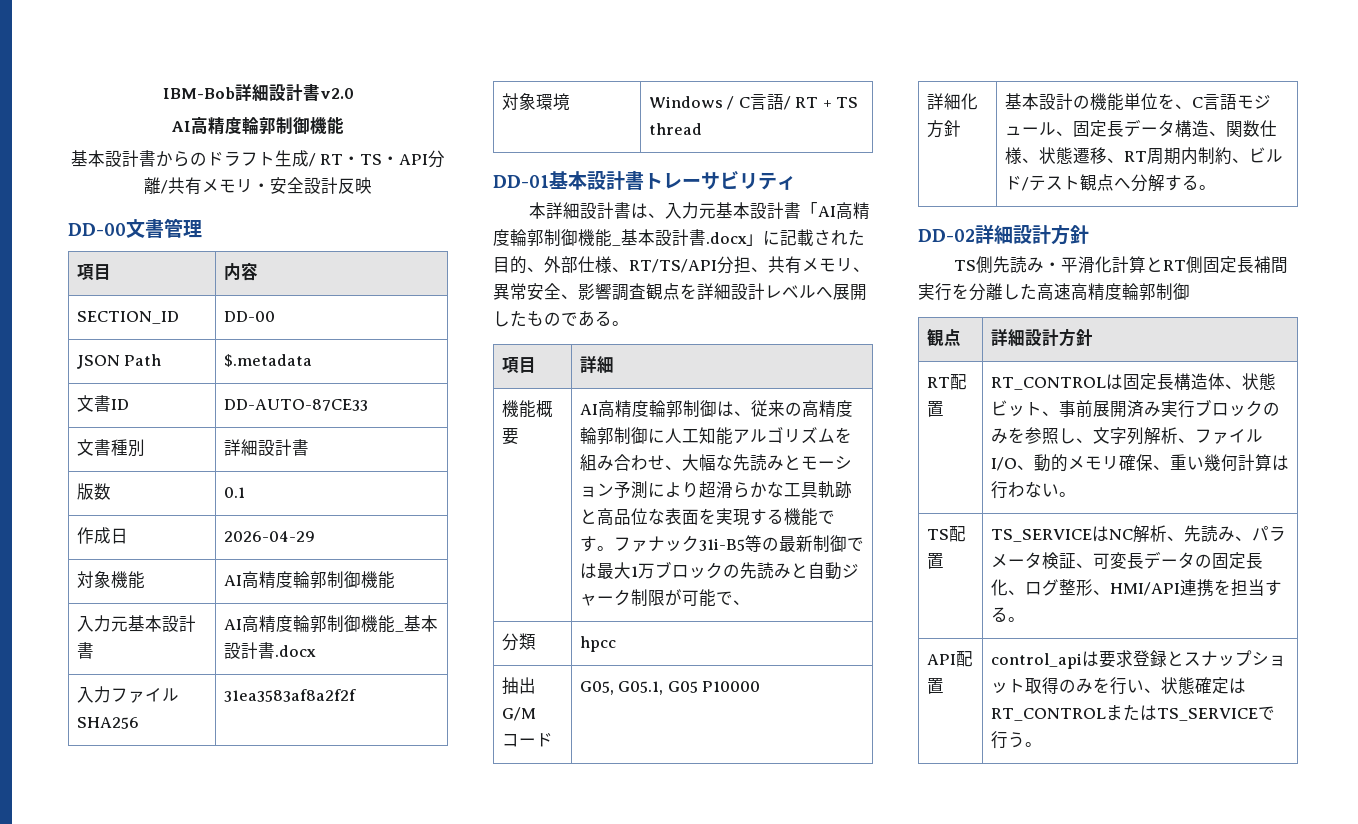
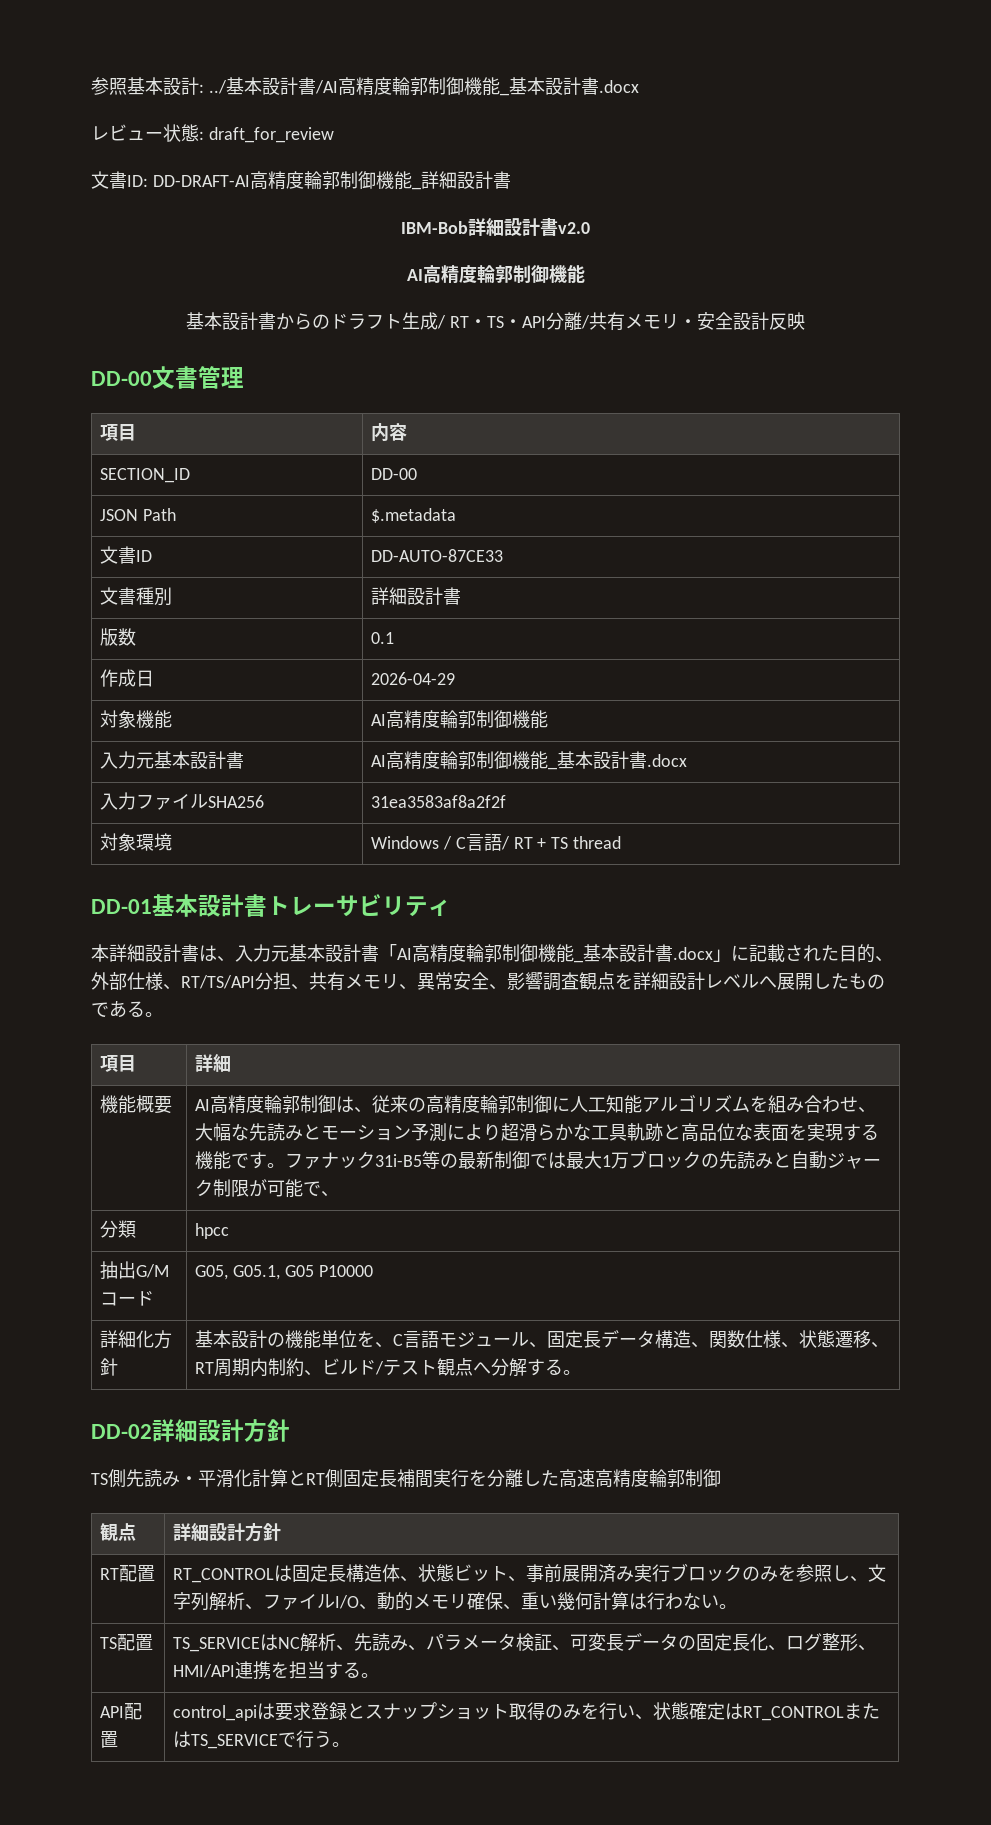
+ 参照基本設計: ../基本設計書/AI高精度輪郭制御機能_基本設計書.docx
+ レビュー状態: draft_for_review
+ 文書ID: DD-DRAFT-AI高精度輪郭制御機能_詳細設計書

